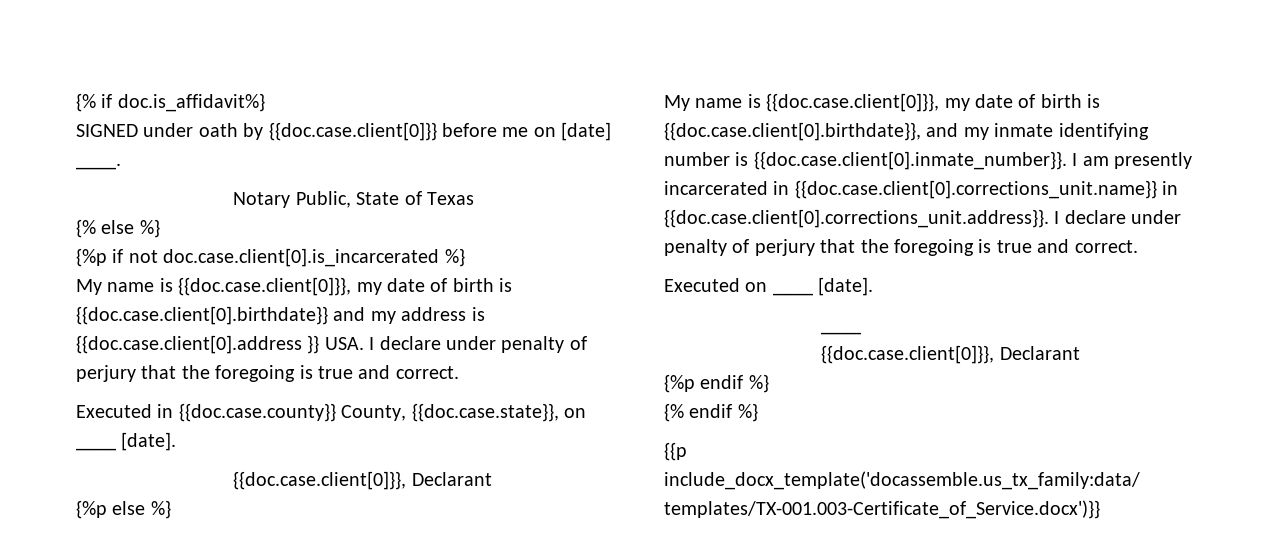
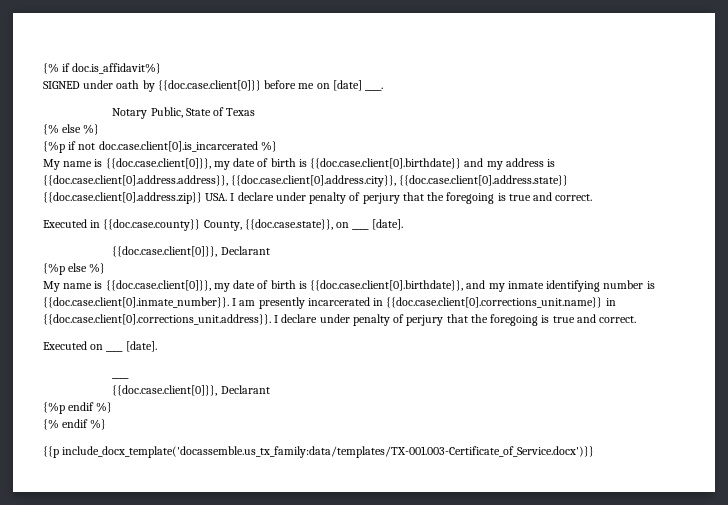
- My name is {{doc.case.client[0]}}, my date of birth is {{doc.case.client[0].birthdate}} and my address is {{doc.case.client[0].address }} USA. I declare under penalty of perjury that the foregoing is true and correct.
+ My name is {{doc.case.client[0]}}, my date of birth is {{doc.case.client[0].birthdate}} and my address is {{doc.case.client[0].address.address}}, {{doc.case.client[0].address.city}}, {{doc.case.client[0].address.state}} {{doc.case.client[0].address.zip}} USA. I declare under penalty of perjury that the foregoing is true and correct.

